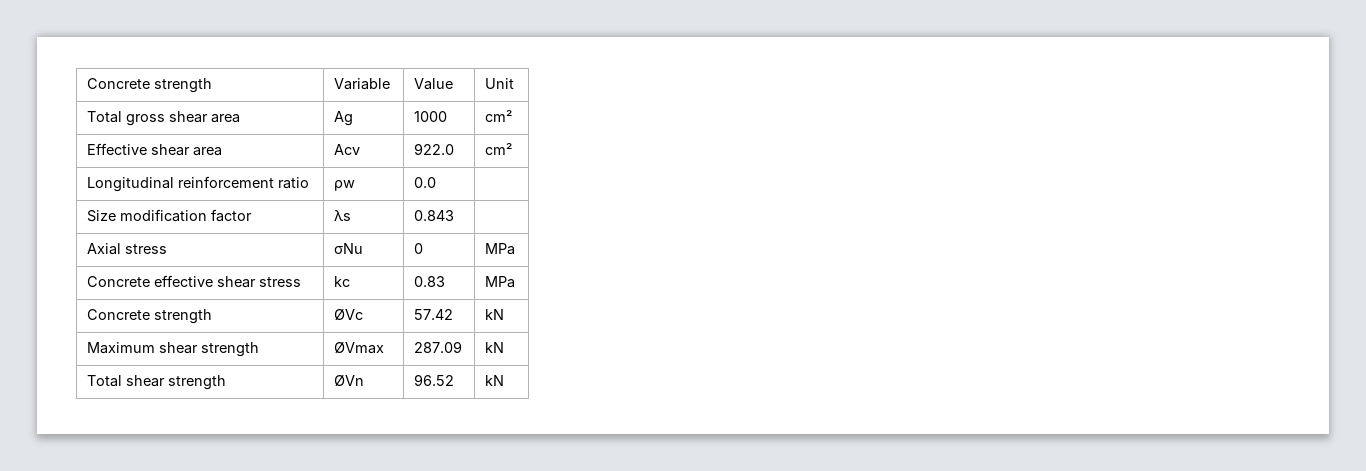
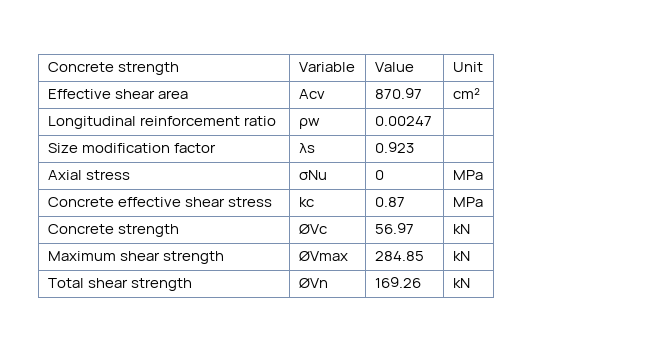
- Total gross shear area | Ag | 1000 | cm²
- Effective shear area | Acv | 922.0 | cm²
+ Effective shear area | Acv | 870.97 | cm²
- Longitudinal reinforcement ratio | ρw | 0.0 |
+ Longitudinal reinforcement ratio | ρw | 0.00247 |
- Size modification factor | λs | 0.843 |
+ Size modification factor | λs | 0.923 |
- Concrete effective shear stress | kc | 0.83 | MPa
+ Concrete effective shear stress | kc | 0.87 | MPa
- Concrete strength | ØVc | 57.42 | kN
+ Concrete strength | ØVc | 56.97 | kN
- Maximum shear strength | ØVmax | 287.09 | kN
+ Maximum shear strength | ØVmax | 284.85 | kN
- Total shear strength | ØVn | 96.52 | kN
+ Total shear strength | ØVn | 169.26 | kN

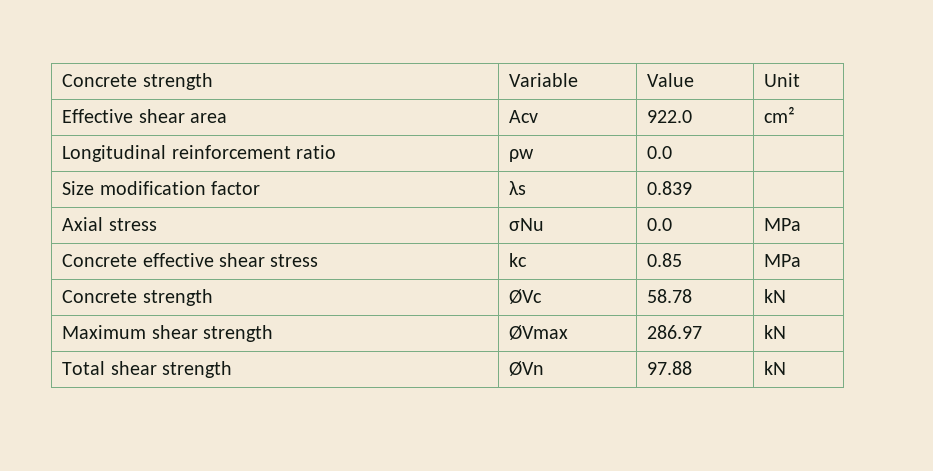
- Effective shear area | Acv | 870.97 | cm²
+ Effective shear area | Acv | 922.0 | cm²
- Longitudinal reinforcement ratio | ρw | 0.00247 |
+ Longitudinal reinforcement ratio | ρw | 0.0 |
- Size modification factor | λs | 0.923 |
+ Size modification factor | λs | 0.839 |
- Axial stress | σNu | 0 | MPa
+ Axial stress | σNu | 0.0 | MPa
- Concrete effective shear stress | kc | 0.87 | MPa
+ Concrete effective shear stress | kc | 0.85 | MPa
- Concrete strength | ØVc | 56.97 | kN
+ Concrete strength | ØVc | 58.78 | kN
- Maximum shear strength | ØVmax | 284.85 | kN
+ Maximum shear strength | ØVmax | 286.97 | kN
- Total shear strength | ØVn | 169.26 | kN
+ Total shear strength | ØVn | 97.88 | kN

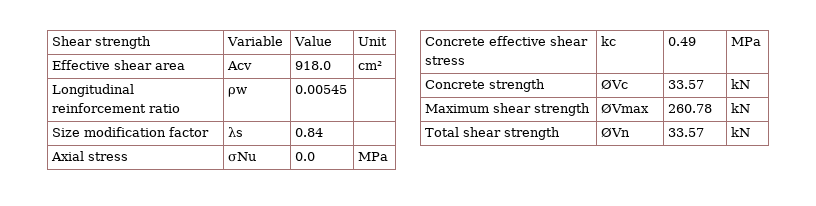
- Concrete strength | Variable | Value | Unit
+ Shear strength | Variable | Value | Unit
- Effective shear area | Acv | 922.0 | cm²
+ Effective shear area | Acv | 918.0 | cm²
- Longitudinal reinforcement ratio | ρw | 0.0 |
+ Longitudinal reinforcement ratio | ρw | 0.00545 |
- Size modification factor | λs | 0.839 |
+ Size modification factor | λs | 0.84 |
- Concrete effective shear stress | kc | 0.85 | MPa
+ Concrete effective shear stress | kc | 0.49 | MPa
- Concrete strength | ØVc | 58.78 | kN
+ Concrete strength | ØVc | 33.57 | kN
- Maximum shear strength | ØVmax | 286.97 | kN
+ Maximum shear strength | ØVmax | 260.78 | kN
- Total shear strength | ØVn | 97.88 | kN
+ Total shear strength | ØVn | 33.57 | kN

